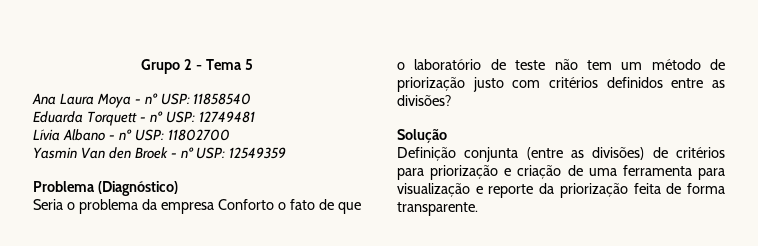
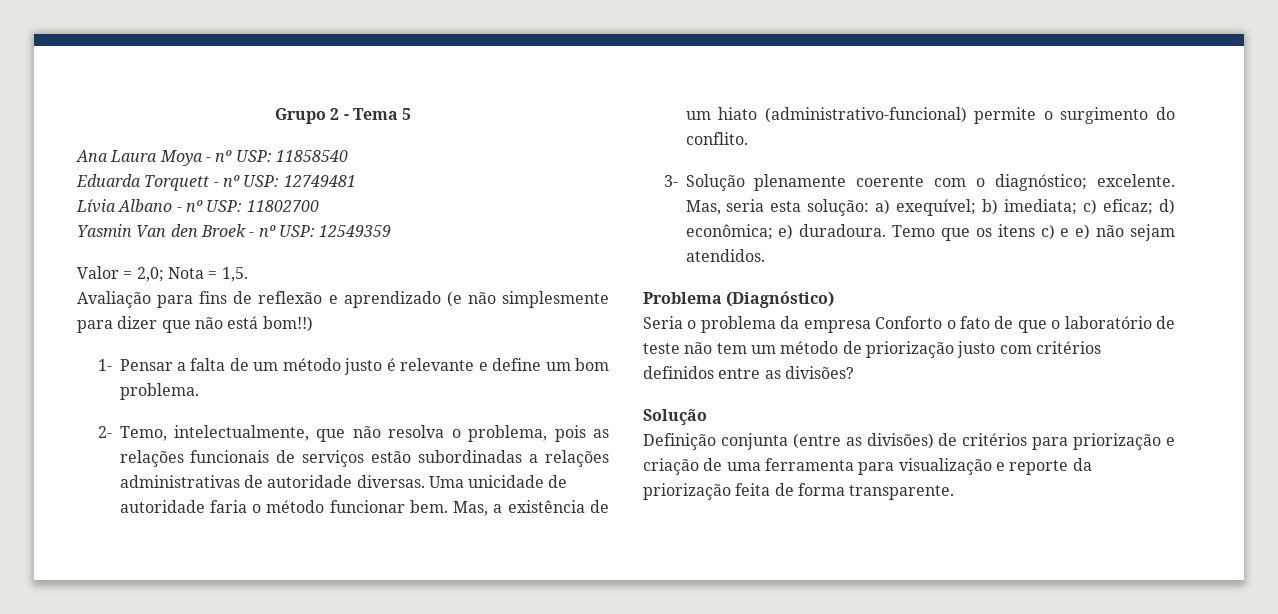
+ Valor = 2,0; Nota = 1,5.
+ Avaliação para fins de reflexão e aprendizado (e não simplesmente para dizer que não está bom!!)
+ 1- Pensar a falta de um método justo é relevante e define um bom problema.
+ 2- Temo, intelectualmente, que não resolva o problema, pois as relações funcionais de serviços estão subordinadas a relações administrativas de autoridade diversas. Uma unicidade de autoridade faria o método funcionar bem. Mas, a existência de um hiato (administrativo-funcional) permite o surgimento do conflito.
+ 3- Solução plenamente coerente com o diagnóstico; excelente. Mas, seria esta solução: a) exequível; b) imediata; c) eficaz; d) econômica; e) duradoura. Temo que os itens c) e e) não sejam atendidos.

